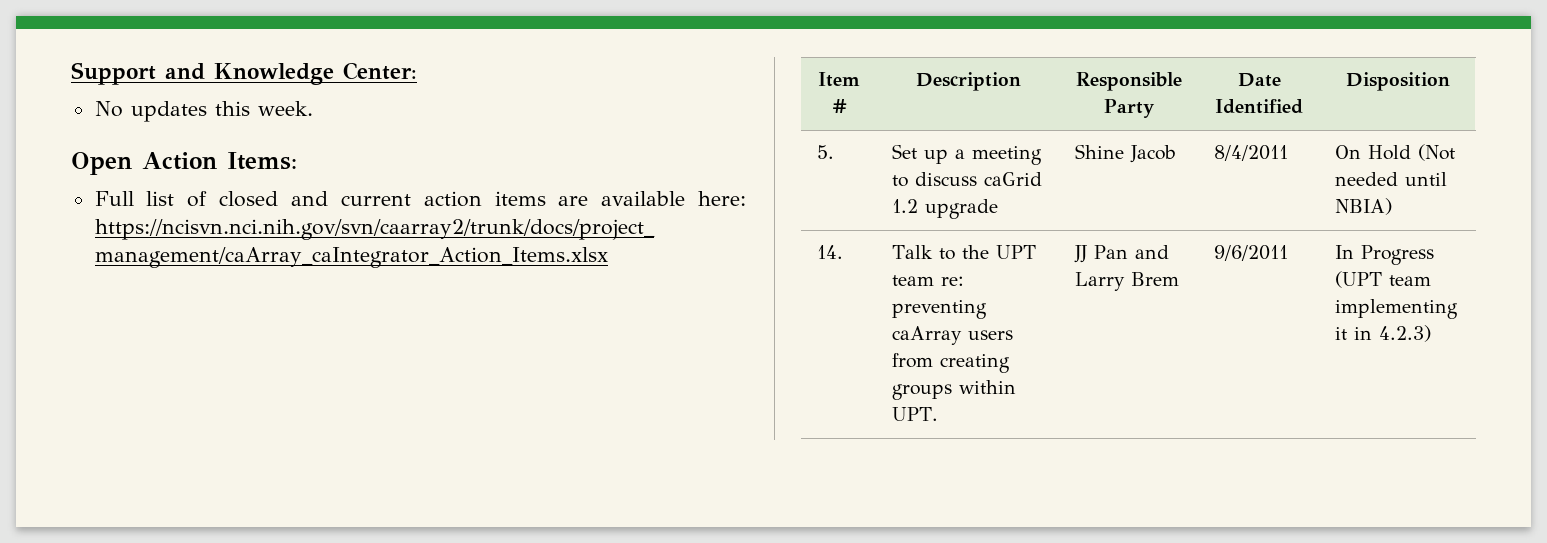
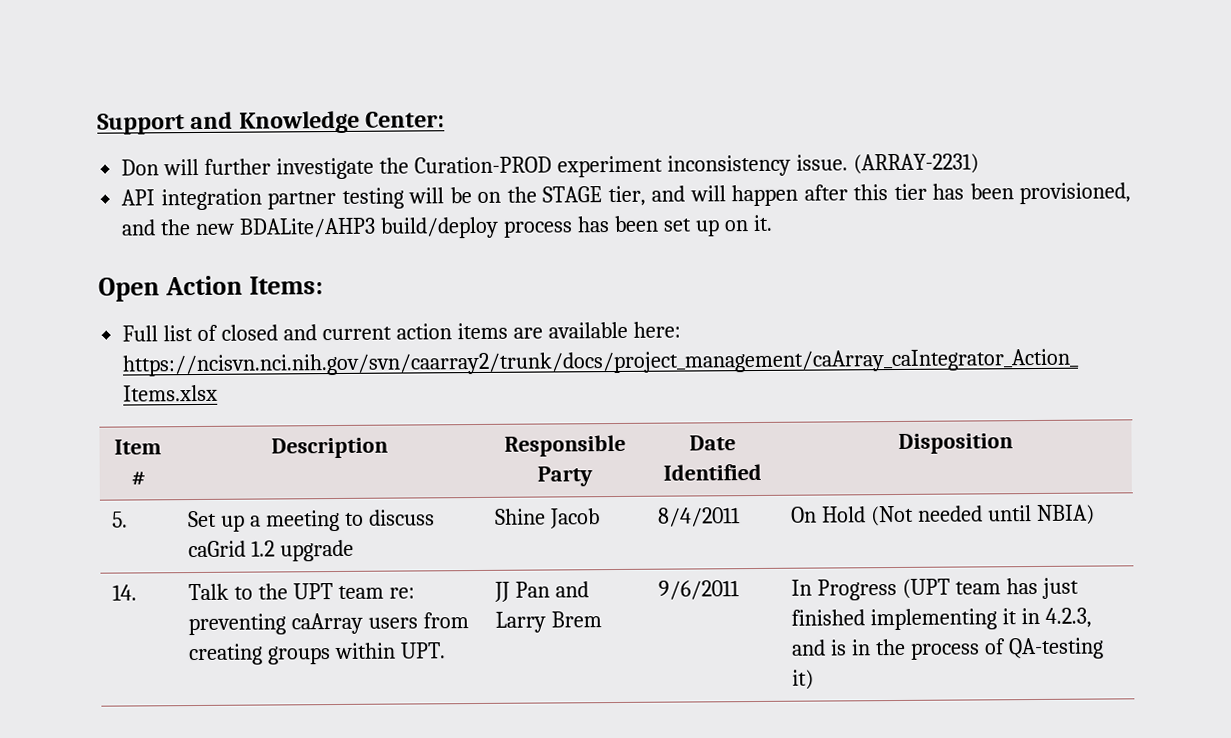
- No updates this week.
+ Don will further investigate the Curation-PROD experiment inconsistency issue. (ARRAY-2231)
+ API integration partner testing will be on the STAGE tier, and will happen after this tier has been provisioned, and the new BDALite/AHP3 build/deploy process has been set up on it.
- 14. | Talk to the UPT team re: preventing caArray users from creating groups within UPT. | JJ Pan and Larry Brem | 9/6/2011 | In Progress (UPT team implementing it in 4.2.3)
+ 14. | Talk to the UPT team re: preventing caArray users from creating groups within UPT. | JJ Pan and Larry Brem | 9/6/2011 | In Progress (UPT team has just finished implementing it in 4.2.3, and is in the process of QA-testing it)

